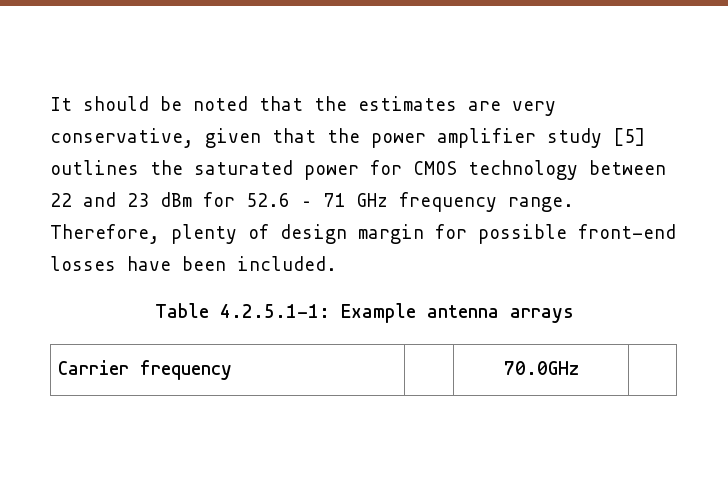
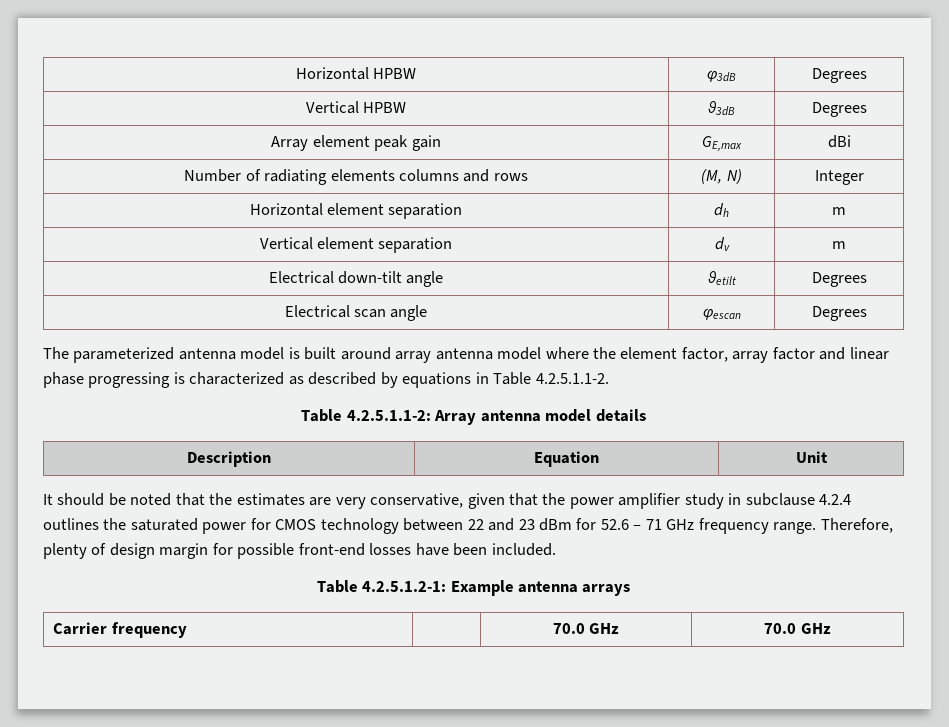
+ Horizontal HPBW | ϕ3dB | Degrees
+ Vertical HPBW | θ3dB | Degrees
+ Array element peak gain | GE,max | dBi
+ Number of radiating elements columns and rows | (M, N) | Integer
+ Horizontal element separation | dh | m
+ Vertical element separation | dv | m
+ Electrical down-tilt angle | θetilt | Degrees
+ Electrical scan angle | ϕescan | Degrees
+ The parameterized antenna model is built around array antenna model where the element factor, array factor and linear phase progressing is characterized as described by equations in Table 4.2.5.1.1-2.
+ Table 4.2.5.1.1-2: Array antenna model details
+ Description | Equation | Unit
- It should be noted that the estimates are very conservative, given that the power amplifier study [5] outlines the saturated power for CMOS technology between 22 and 23 dBm for 52.6 – 71 GHz frequency range.
+ It should be noted that the estimates are very conservative, given that the power amplifier study in subclause 4.2.4 outlines the saturated power for CMOS technology between 22 and 23 dBm for 52.6 – 71 GHz frequency range.
- Table 4.2.5.1-1: Example antenna arrays
+ Table 4.2.5.1.2-1: Example antenna arrays
- Carrier frequency | | 70.0GHz |
+ Carrier frequency | | 70.0 GHz | 70.0 GHz

